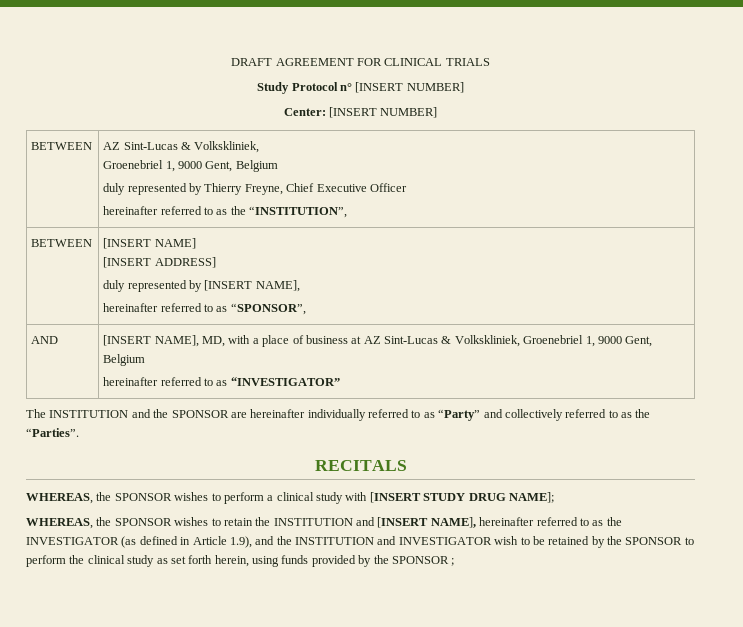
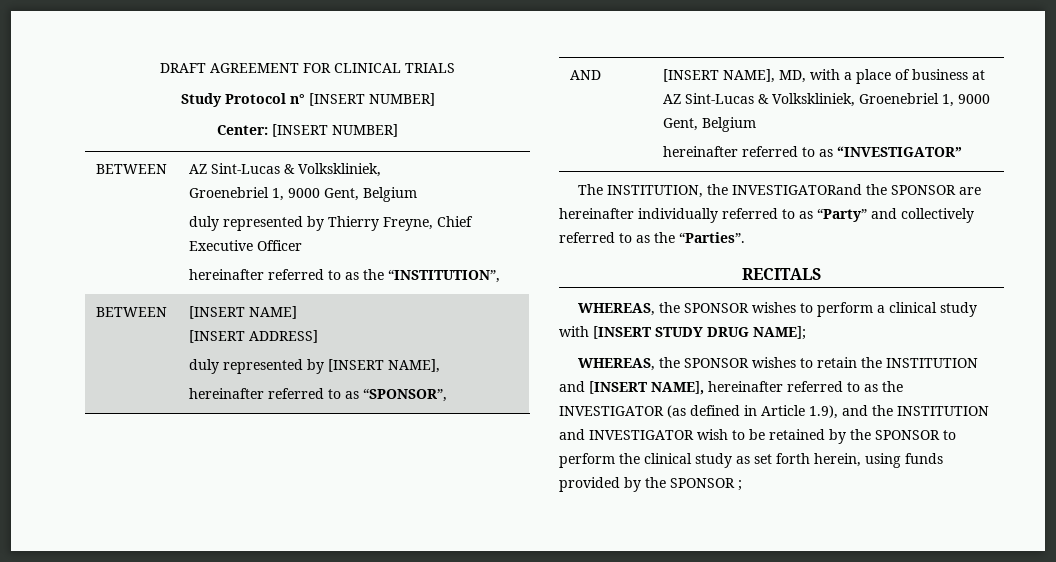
- The INSTITUTION and the SPONSOR are hereinafter individually referred to as “Party” and collectively referred to as the “Parties”.
+ The INSTITUTION, the INVESTIGATORand the SPONSOR are hereinafter individually referred to as “Party” and collectively referred to as the “Parties”.

